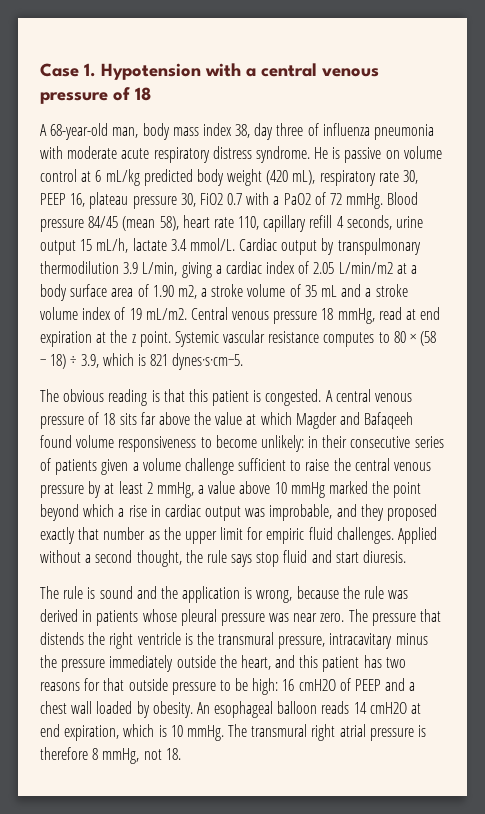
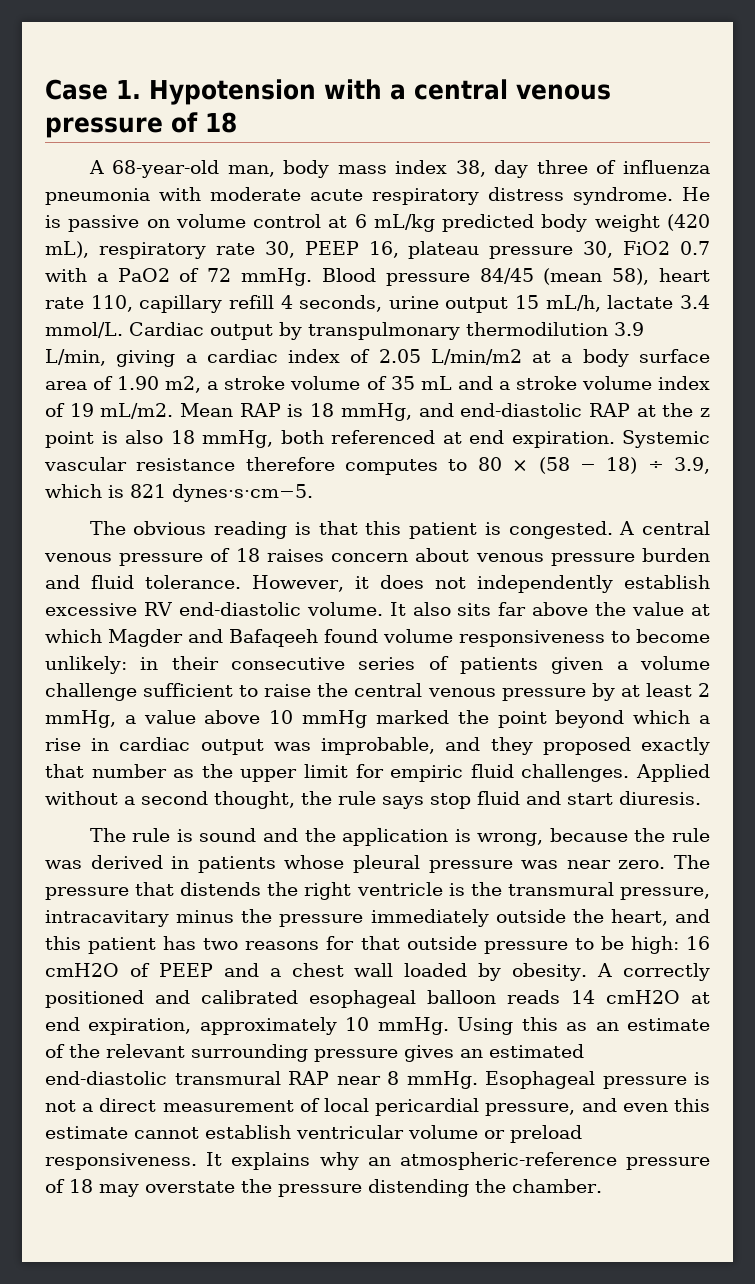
- Central venous pressure 18 mmHg, read at end expiration at the z point.
+ Mean RAP is 18 mmHg, and end-diastolic RAP at the z point is also 18 mmHg, both referenced at end expiration.
- Systemic vascular resistance computes to 80 × (58 − 18) ÷ 3.9, which is 821 dynes·s·cm−5.
+ Systemic vascular resistance therefore computes to 80 × (58 − 18) ÷ 3.9, which is 821 dynes·s·cm−5.
- A central venous pressure of 18 sits far above the value at which Magder and Bafaqeeh found volume responsiveness to become unlikely:
+ A central venous pressure of 18 raises concern about venous pressure burden and fluid tolerance. However, it does not independently establish excessive RV end-diastolic volume. It also sits far above the value at which Magder and Bafaqeeh found volume responsiveness to become unlikely:
- An esophageal balloon reads 14 cmH2O at end expiration, which is 10 mmHg. The transmural right atrial pressure is therefore 8 mmHg, not 18.
+ A correctly positioned and calibrated esophageal balloon reads 14 cmH2O at end expiration, approximately 10 mmHg. Using this as an estimate of the relevant surrounding pressure gives an estimated end-diastolic transmural RAP near 8 mmHg. Esophageal pressure is not a direct measurement of local pericardial pressure, and even this estimate cannot establish ventricular volume or preload responsiveness. It explains why an atmospheric-reference pressure of 18 may overstate the pressure distending the chamber.

